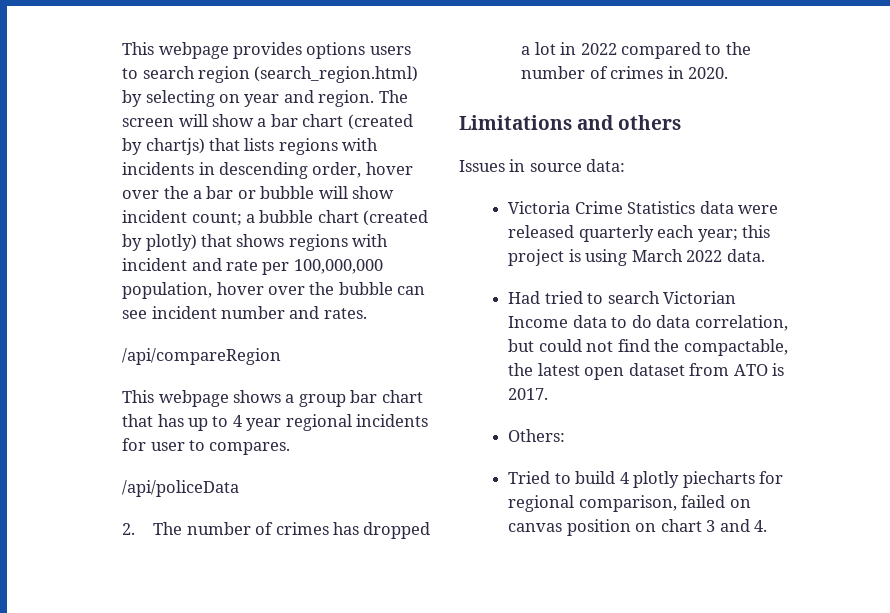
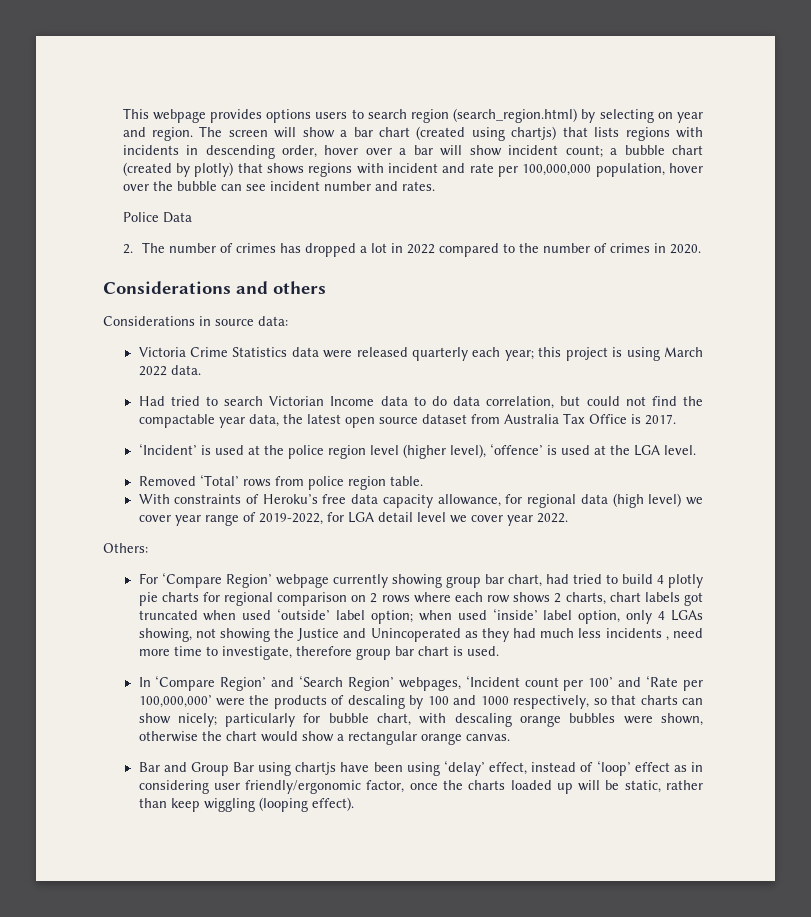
- The screen will show a bar chart (created by chartjs) that lists regions with incidents in descending order, hover over the a bar or bubble will show incident count; a bubble chart (created by plotly) that shows regions with incident and rate per 100,000,000 population, hover over the bubble can see incident number and rates.
+ The screen will show a bar chart (created using chartjs) that lists regions with incidents in descending order, hover over a bar will show incident count; a bubble chart (created by plotly) that shows regions with incident and rate per 100,000,000 population, hover over the bubble can see incident number and rates.
- /api/compareRegion
- This webpage shows a group bar chart that has up to 4 year regional incidents for user to compares.
- /api/policeData
+ Police Data
- Limitations and others
+ Considerations and others
- Issues in source data:
+ Considerations in source data:
- Had tried to search Victorian Income data to do data correlation, but could not find the compactable, the latest open dataset from ATO is 2017.
+ Had tried to search Victorian Income data to do data correlation, but could not find the compactable year data, the latest open source dataset from Australia Tax Office is 2017.
+ ‘Incident’ is used at the police region level (higher level), ‘offence’ is used at the LGA level.
+ Removed ‘Total’ rows from police region table.
+ With constraints of Heroku’s free data capacity allowance, for regional data (high level) we cover year range of 2019-2022, for LGA detail level we cover year 2022.
  Others:
- Tried to build 4 plotly piecharts for regional comparison, failed on canvas position on chart 3 and 4.
+ For ‘Compare Region’ webpage currently showing group bar chart, had tried to build 4 plotly pie charts for regional comparison on 2 rows where each row shows 2 charts, chart labels got truncated when used ‘outside’ label option; when used ‘inside’ label option, only 4 LGAs showing, not showing the Justice and Unincoperated as they had much less incidents , need more time to investigate, therefore group bar chart is used.
+ In ‘Compare Region’ and ‘Search Region’ webpages, ‘Incident count per 100’ and ‘Rate per 100,000,000’ were the products of descaling by 100 and 1000 respectively, so that charts can show nicely; particularly for bubble chart, with descaling orange bubbles were shown, otherwise the chart would show a rectangular orange canvas.
+ Bar and Group Bar using chartjs have been using ‘delay’ effect, instead of ‘loop’ effect as in considering user friendly/ergonomic factor, once the charts loaded up will be static, rather than keep wiggling (looping effect).

